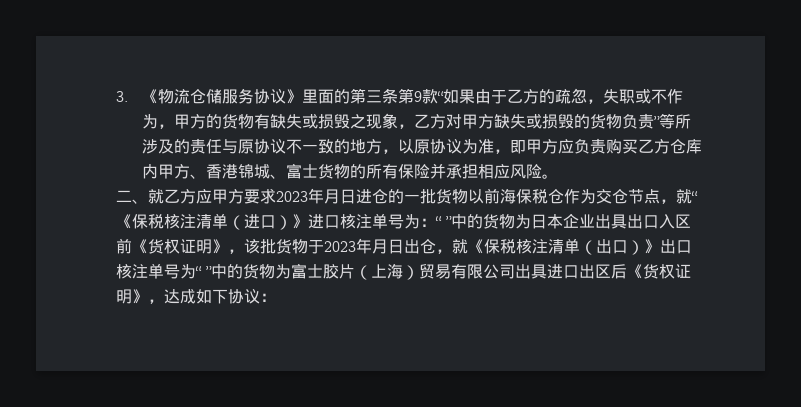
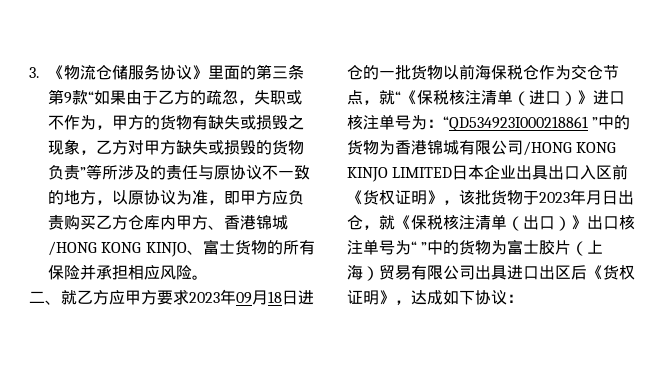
- 3.《物流仓储服务协议》里面的第三条第9款“如果由于乙方的疏忽，失职或不作为，甲方的货物有缺失或损毁之现象，乙方对甲方缺失或损毁的货物负责”等所涉及的责任与原协议不一致的地方，以原协议为准，即甲方应负责购买乙方仓库内甲方、香港锦城、富士货物的所有保险并承担相应风险。
+ 3.《物流仓储服务协议》里面的第三条第9款“如果由于乙方的疏忽，失职或不作为，甲方的货物有缺失或损毁之现象，乙方对甲方缺失或损毁的货物负责”等所涉及的责任与原协议不一致的地方，以原协议为准，即甲方应负责购买乙方仓库内甲方、香港锦城/HONG KONG KINJO、富士货物的所有保险并承担相应风险。
- 二、就乙方应甲方要求2023年月日进仓的一批货物以前海保税仓作为交仓节点，就“《保税核注清单（进口）》进口核注单号为：
+ 二、就乙方应甲方要求2023年09月18日进仓的一批货物以前海保税仓作为交仓节点，就“《保税核注清单（进口）》进口核注单号为：
- “ ”中的货物为日本企业出具出口入区前《货权证明》，该批货物于2023年月日出仓，就《保税核注清单（出口）》出口核注单号为“ ”中的货物为富士胶片（上海）贸易有限公司出具进口出区后《货权证明》，达成如下协议：
+ “QD534923I000218861 ”中的货物为香港锦城有限公司/HONG KONG KINJO LIMITED日本企业出具出口入区前《货权证明》，该批货物于2023年月日出仓，就《保税核注清单（出口）》出口核注单号为“ ”中的货物为富士胶片（上海）贸易有限公司出具进口出区后《货权证明》，达成如下协议：

